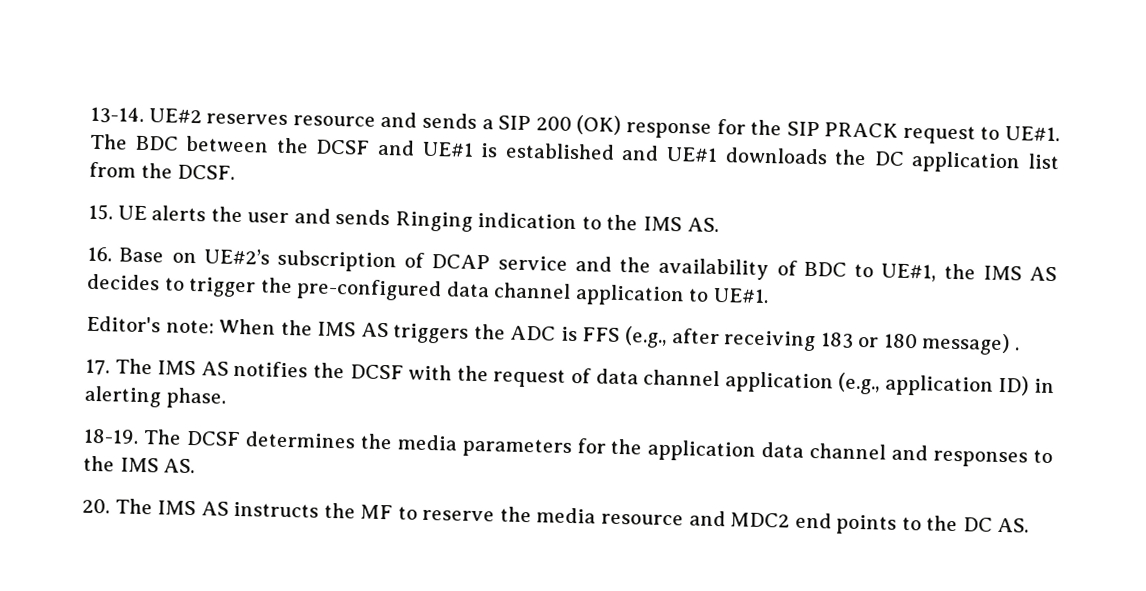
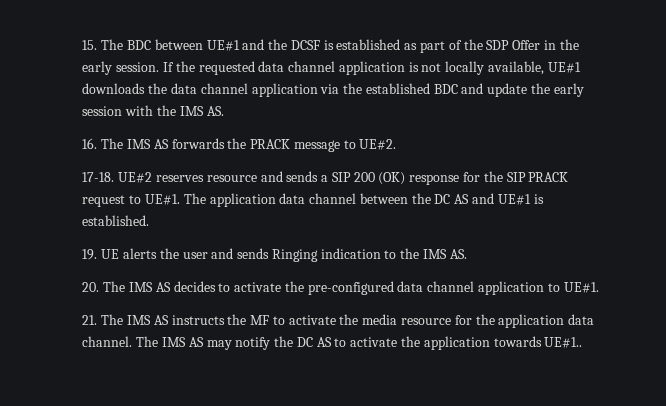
- 13-14.
+ 15. The BDC between UE#1 and the DCSF is established as part of the SDP Offer in the early session. If the requested data channel application is not locally available, UE#1 downloads the data channel application via the established BDC and update the early session with the IMS AS.
+ 16. The IMS AS forwards the PRACK message to UE#2.
+ 17-18.
- The BDC between the DCSF and UE#1 is established and UE#1 downloads the DC application list from the DCSF.
- 15. UE alerts the user and sends Ringing indication to the IMS AS.
+ The application data channel between the DC AS and UE#1 is established.
+ 19. UE alerts the user and sends Ringing indication to the IMS AS.
- 16. Base on UE#2’s subscription of DCAP service and the availability of BDC to UE#1, the IMS AS decides to trigger the pre-configured data channel application to UE#1.
+ 20. The IMS AS decides to activate the pre-configured data channel application to UE#1.
- Editor's note: When the IMS AS triggers the ADC is FFS (e.g., after receiving 183 or 180 message) .
- 17. The IMS AS notifies the DCSF with the request of data channel application (e.g., application ID) in alerting phase.
- 18-19. The DCSF determines the media parameters for the application data channel and responses to the IMS AS.
- 20. The IMS AS instructs the MF to reserve the media resource and MDC2 end points to the DC AS.
+ 21. The IMS AS instructs the MF to activate the media resource for the application data channel. The IMS AS may notify the DC AS to activate the application towards UE#1..

